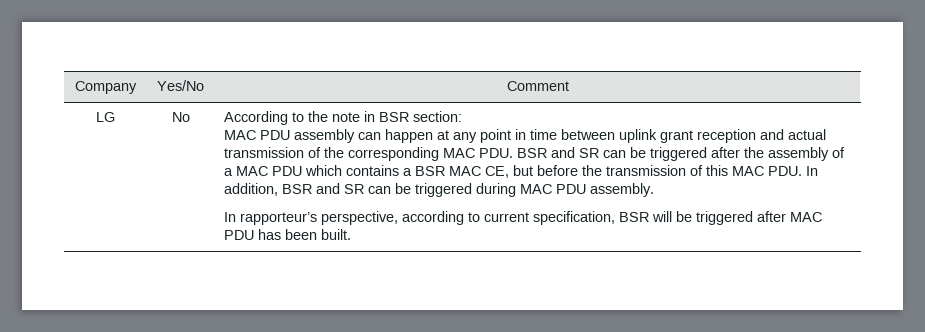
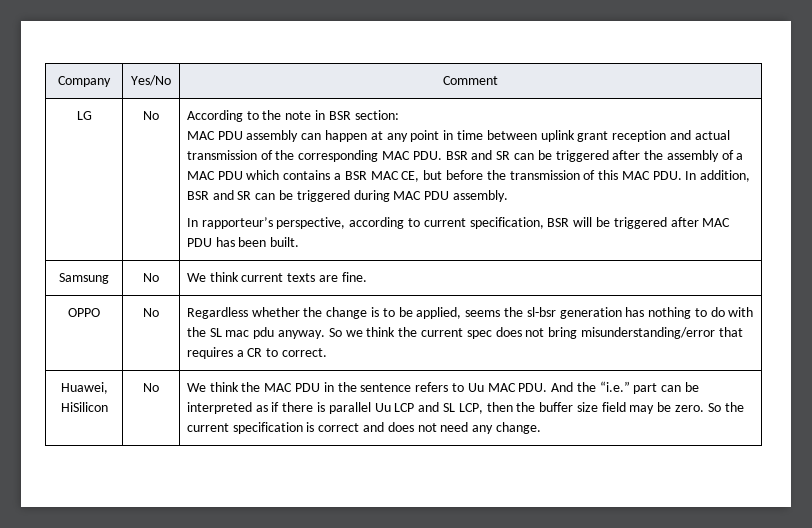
+ Samsung | No | We think current texts are fine.
+ OPPO | No | Regardless whether the change is to be applied, seems the sl-bsr generation has nothing to do with the SL mac pdu anyway. So we think the current spec does not bring misunderstanding/error that requires a CR to correct.
+ Huawei, HiSilicon | No | We think the MAC PDU in the sentence refers to Uu MAC PDU. And the “i.e.” part can be interpreted as if there is parallel Uu LCP and SL LCP, then the buffer size field may be zero. So the current specification is correct and does not need any change.

